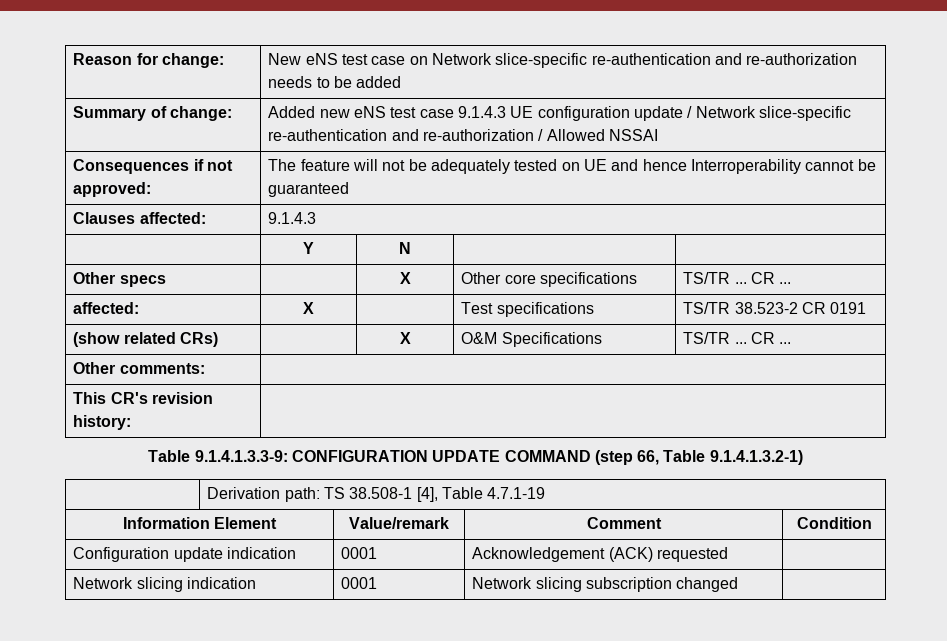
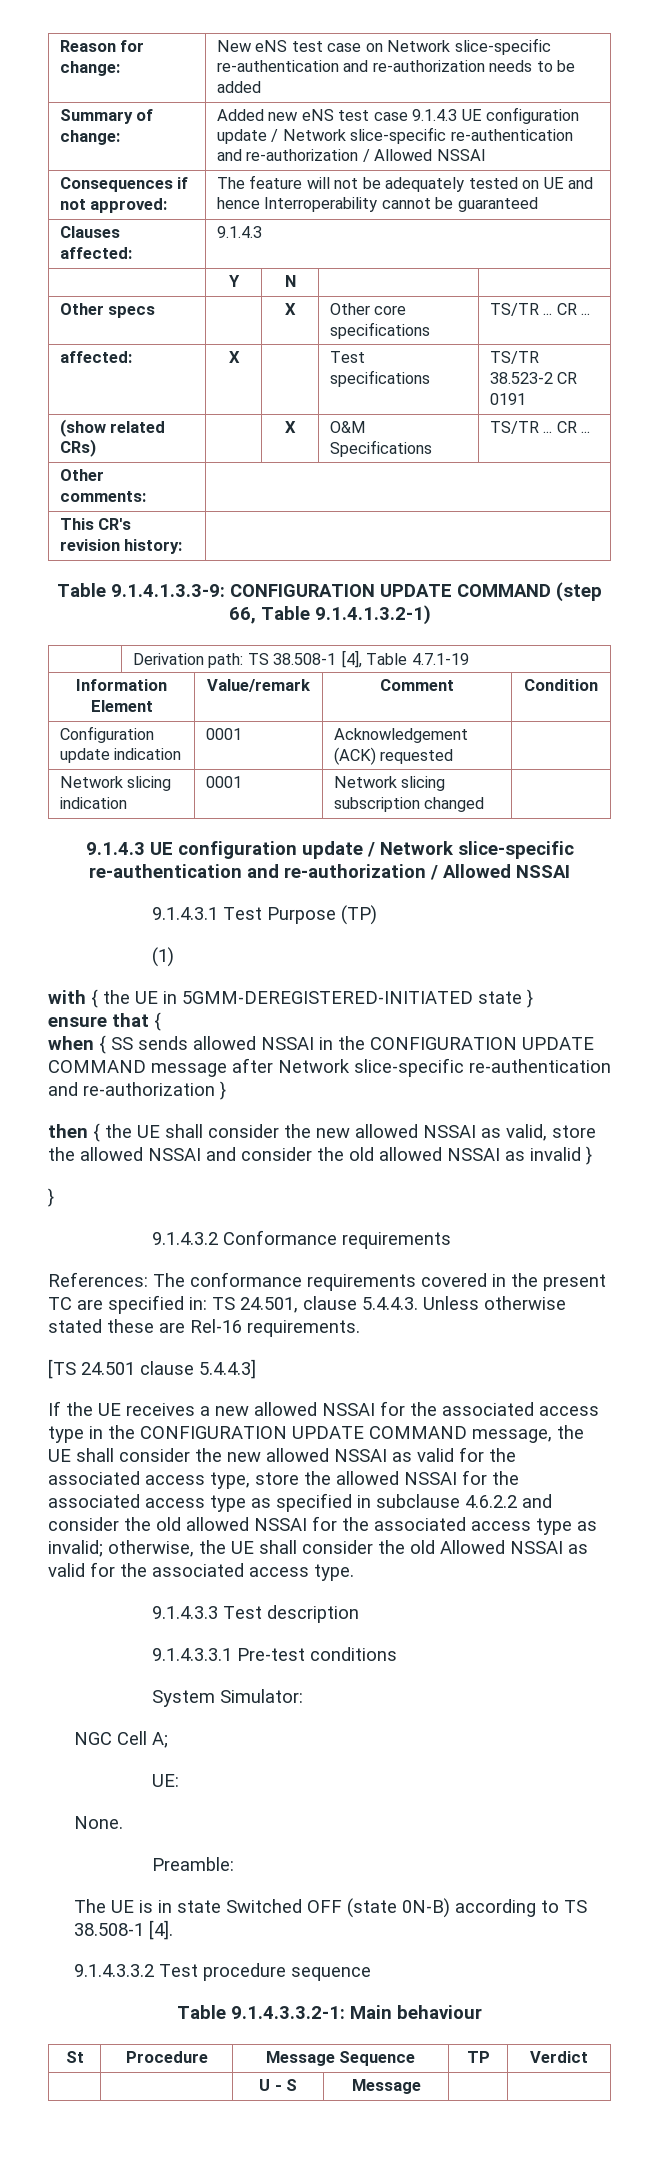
  Network slicing indication | 0001 | Network slicing subscription changed |
+ 9.1.4.3 UE configuration update / Network slice-specific re-authentication and re-authorization / Allowed NSSAI
+ 9.1.4.3.1 Test Purpose (TP)
+ (1)
+ with { the UE in 5GMM-DEREGISTERED-INITIATED state }
+ ensure that {
+ when { SS sends allowed NSSAI in the CONFIGURATION UPDATE COMMAND message after Network slice-specific re-authentication and re-authorization }
+ then { the UE shall consider the new allowed NSSAI as valid, store the allowed NSSAI and consider the old allowed NSSAI as invalid }
+ }
+ 9.1.4.3.2 Conformance requirements
+ References: The conformance requirements covered in the present TC are specified in: TS 24.501, clause 5.4.4.3. Unless otherwise stated these are Rel-16 requirements.
+ [TS 24.501 clause 5.4.4.3]
+ If the UE receives a new allowed NSSAI for the associated access type in the CONFIGURATION UPDATE COMMAND message, the UE shall consider the new allowed NSSAI as valid for the associated access type, store the allowed NSSAI for the associated access type as specified in subclause 4.6.2.2 and consider the old allowed NSSAI for the associated access type as invalid; otherwise, the UE shall consider the old Allowed NSSAI as valid for the associated access type.
+ 9.1.4.3.3 Test description
+ 9.1.4.3.3.1 Pre-test conditions
+ System Simulator:
+ NGC Cell A;
+ UE:
+ None.
+ Preamble:
+ The UE is in state Switched OFF (state 0N-B) according to TS 38.508-1 [4].
+ 9.1.4.3.3.2 Test procedure sequence
+ Table 9.1.4.3.3.2-1: Main behaviour
+ St | Procedure | Message Sequence | TP | Verdict
+ | | U - S | Message | |

